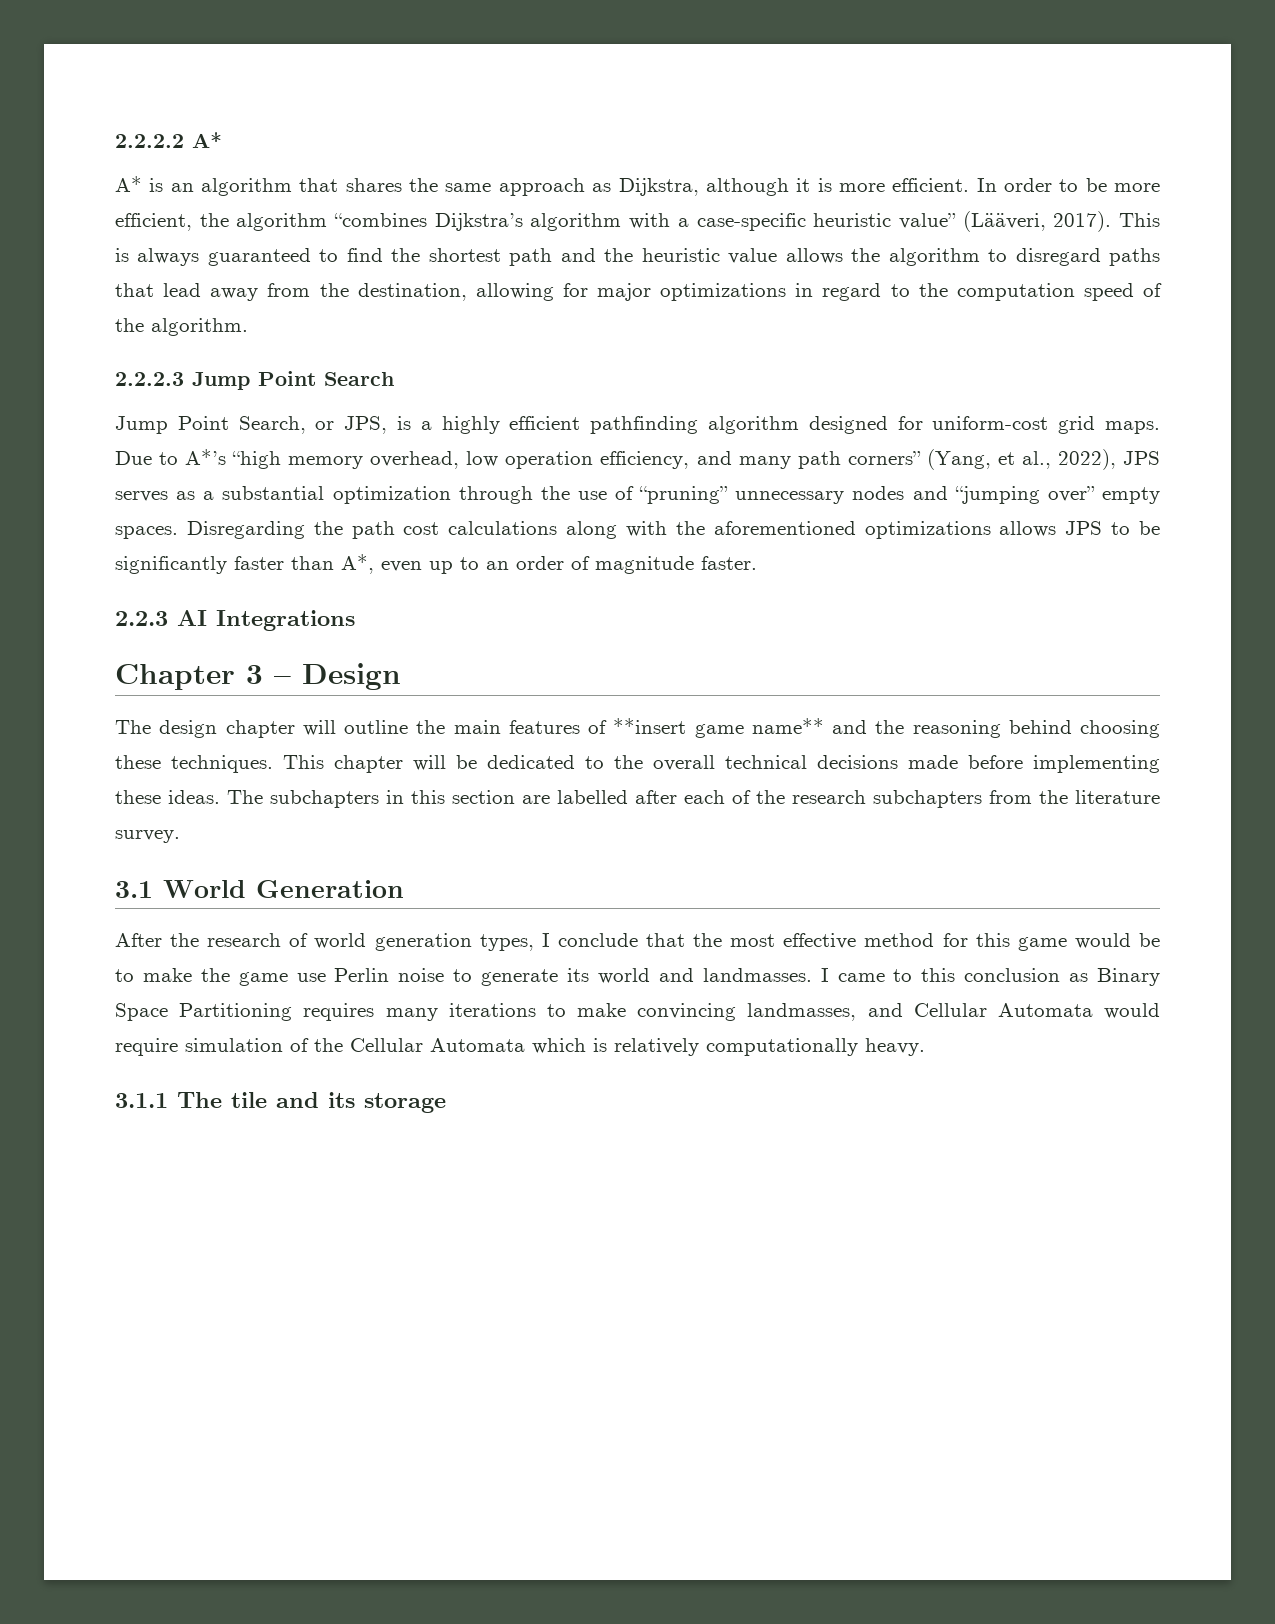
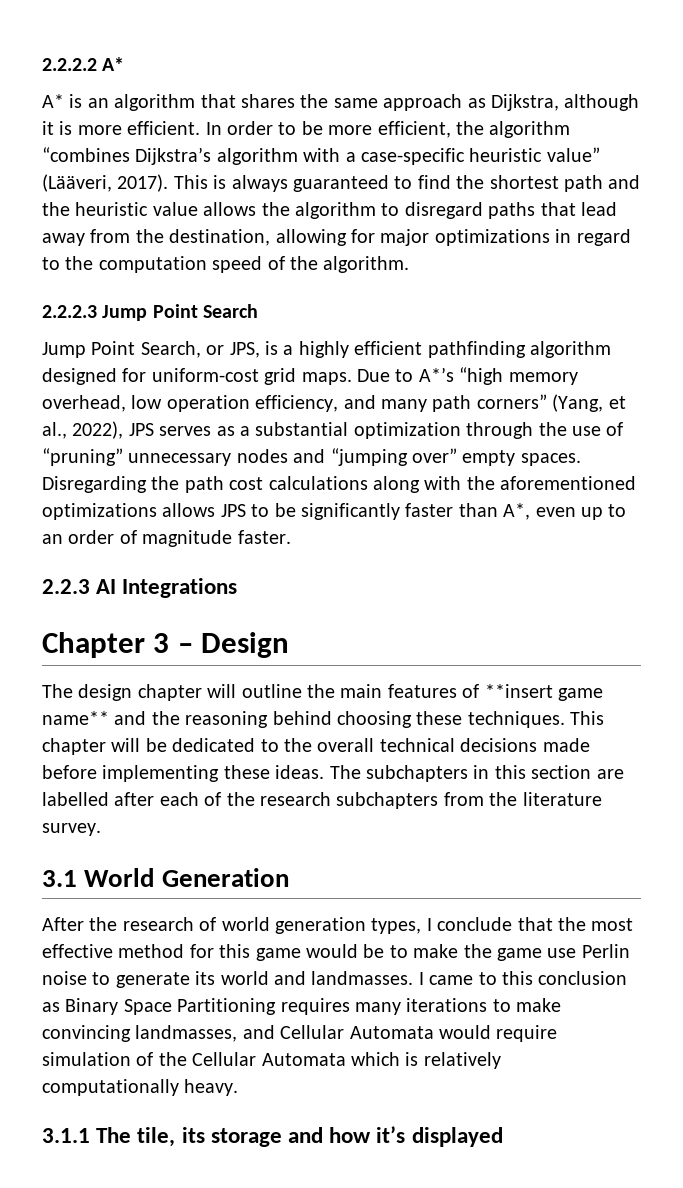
- 3.1.1 The tile and its storage
+ 3.1.1 The tile, its storage and how it’s displayed

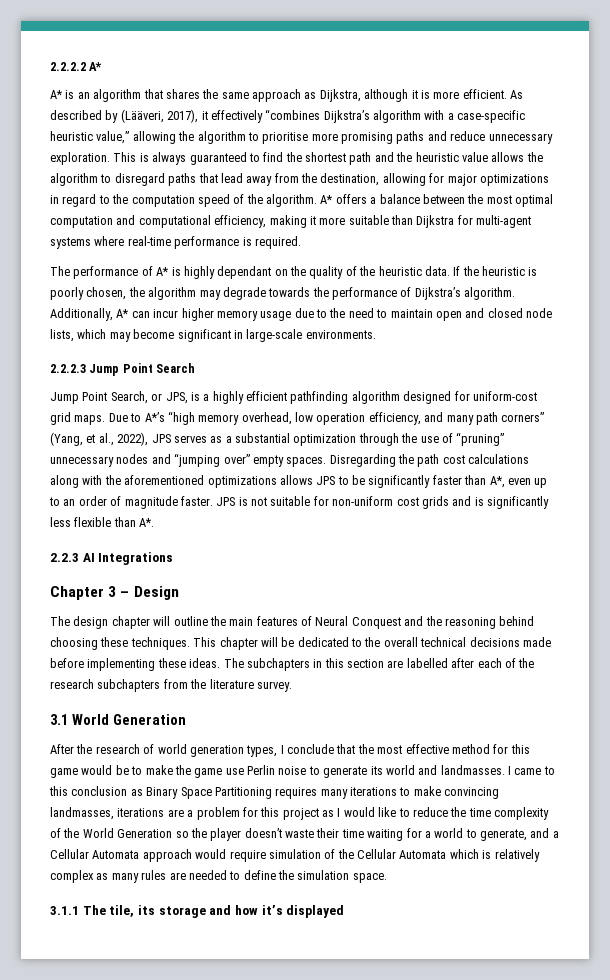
- In order to be more efficient, the algorithm “combines Dijkstra’s algorithm with a case-specific heuristic value” (Lääveri, 2017).
+ As described by (Lääveri, 2017), it effectively “combines Dijkstra’s algorithm with a case-specific heuristic value,” allowing the algorithm to prioritise more promising paths and reduce unnecessary exploration.
+ A* offers a balance between the most optimal computation and computational efficiency, making it more suitable than Dijkstra for multi-agent systems where real-time performance is required.
+ The performance of A* is highly dependant on the quality of the heuristic data. If the heuristic is poorly chosen, the algorithm may degrade towards the performance of Dijkstra’s algorithm. Additionally, A* can incur higher memory usage due to the need to maintain open and closed node lists, which may become significant in large-scale environments.
+ JPS is not suitable for non-uniform cost grids and is significantly less flexible than A*.
- The design chapter will outline the main features of **insert game name** and the reasoning behind choosing these techniques.
+ The design chapter will outline the main features of Neural Conquest and the reasoning behind choosing these techniques.
- I came to this conclusion as Binary Space Partitioning requires many iterations to make convincing landmasses, and Cellular Automata would require simulation of the Cellular Automata which is relatively computationally heavy.
+ I came to this conclusion as Binary Space Partitioning requires many iterations to make convincing landmasses, iterations are a problem for this project as I would like to reduce the time complexity of the World Generation so the player doesn’t waste their time waiting for a world to generate, and a Cellular Automata approach would require simulation of the Cellular Automata which is relatively complex as many rules are needed to define the simulation space.

